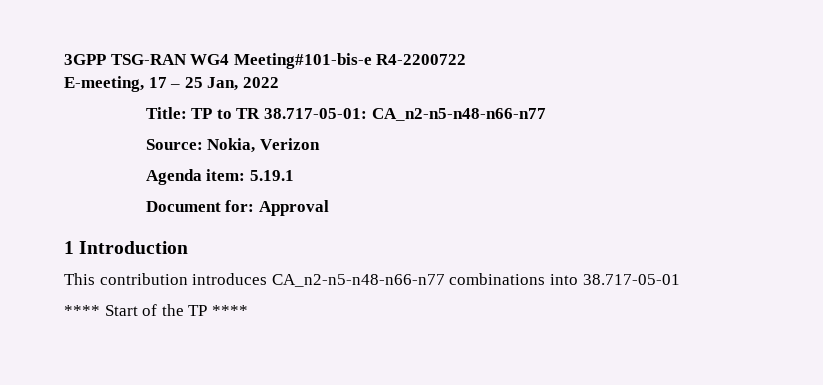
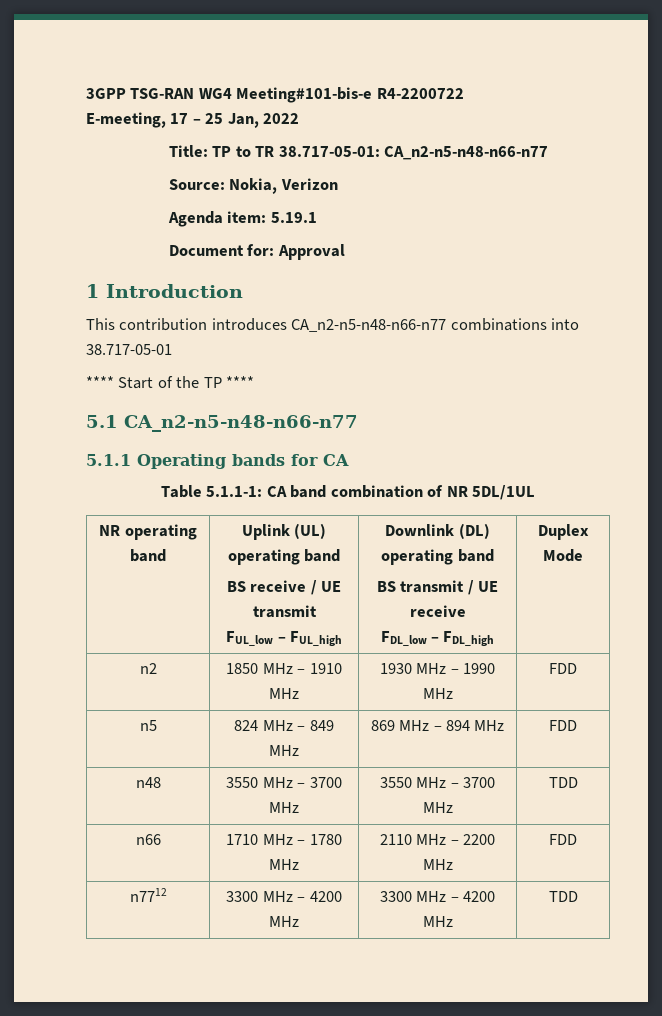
+ 5.1 CA_n2-n5-n48-n66-n77
+ 5.1.1 Operating bands for CA
+ Table 5.1.1-1: CA band combination of NR 5DL/1UL
+ NR operating band | Uplink (UL) operating band
+ BS receive / UE transmit
+ FUL_low – FUL_high | Downlink (DL) operating band
+ BS transmit / UE receive
+ FDL_low – FDL_high | Duplex Mode
+ n2 | 1850 MHz – 1910 MHz | 1930 MHz – 1990 MHz | FDD
+ n5 | 824 MHz – 849 MHz | 869 MHz – 894 MHz | FDD
+ n48 | 3550 MHz – 3700 MHz | 3550 MHz – 3700 MHz | TDD
+ n66 | 1710 MHz – 1780 MHz | 2110 MHz – 2200 MHz | FDD
+ n7712 | 3300 MHz – 4200 MHz | 3300 MHz – 4200 MHz | TDD

